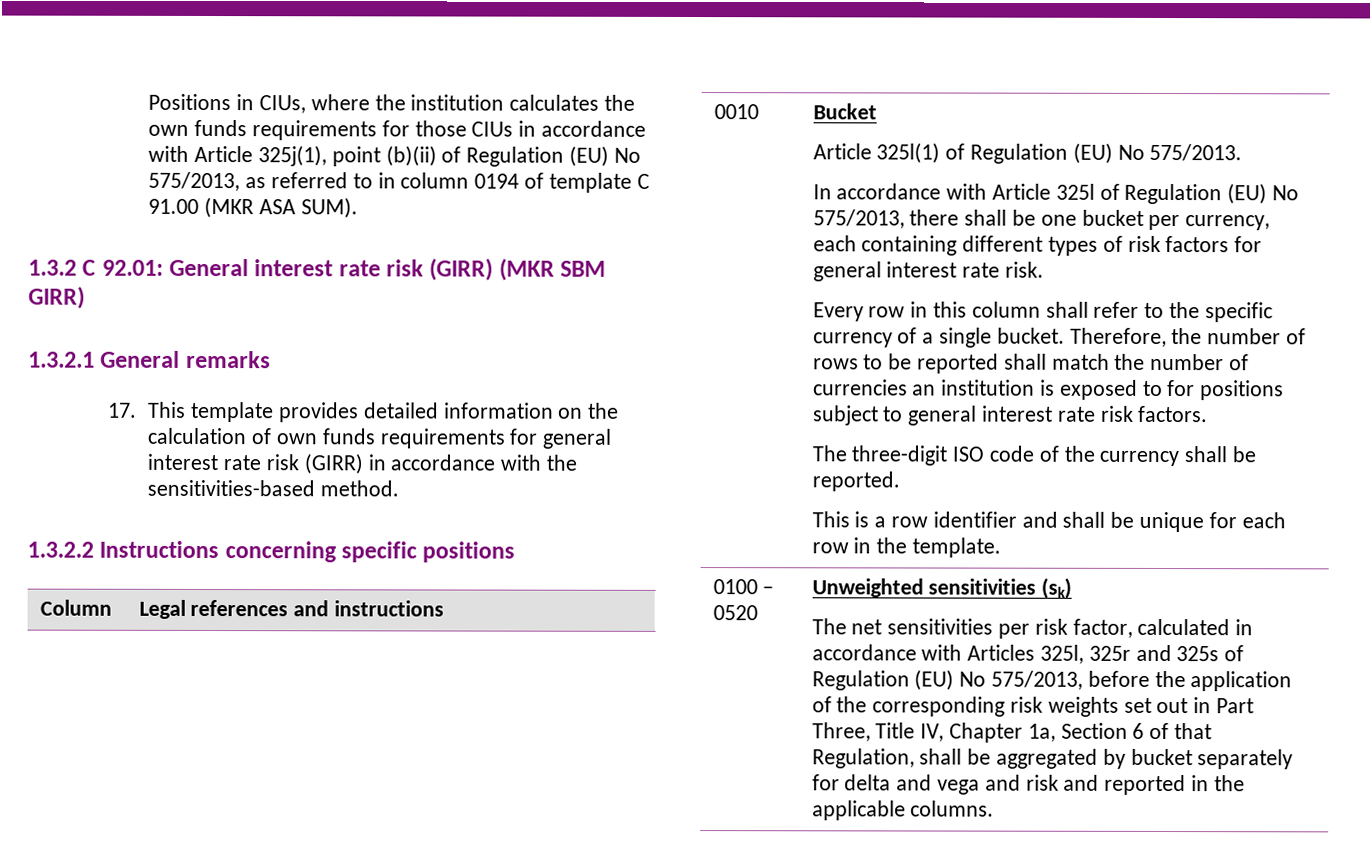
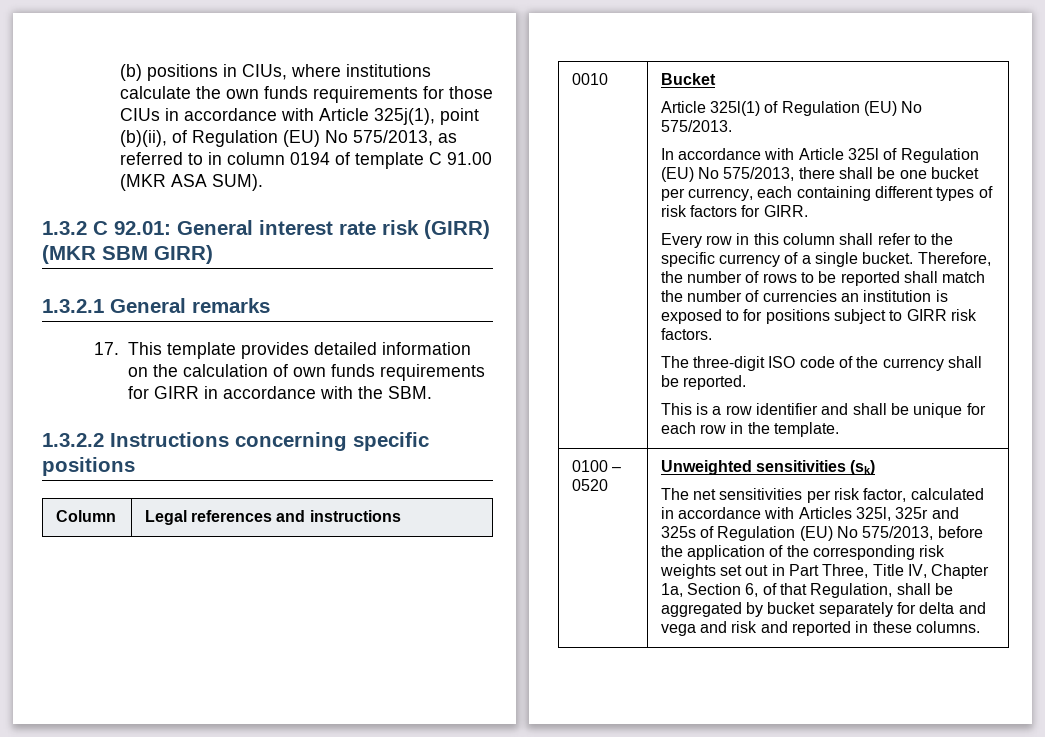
- Positions in CIUs, where the institution calculates the own funds requirements for those CIUs in accordance with Article 325j(1), point (b)(ii) of Regulation (EU) No 575/2013, as referred to in column 0194 of template C 91.00 (MKR ASA SUM).
+ (b) positions in CIUs, where institutions calculate the own funds requirements for those CIUs in accordance with Article 325j(1), point (b)(ii), of Regulation (EU) No 575/2013, as referred to in column 0194 of template C 91.00 (MKR ASA SUM).
- 17. This template provides detailed information on the calculation of own funds requirements for general interest rate risk (GIRR) in accordance with the sensitivities-based method.
+ 17. This template provides detailed information on the calculation of own funds requirements for GIRR in accordance with the SBM.
- In accordance with Article 325l of Regulation (EU) No 575/2013, there shall be one bucket per currency, each containing different types of risk factors for general interest rate risk.
+ In accordance with Article 325l of Regulation (EU) No 575/2013, there shall be one bucket per currency, each containing different types of risk factors for GIRR.
- Therefore, the number of rows to be reported shall match the number of currencies an institution is exposed to for positions subject to general interest rate risk factors.
+ Therefore, the number of rows to be reported shall match the number of currencies an institution is exposed to for positions subject to GIRR risk factors.
- The net sensitivities per risk factor, calculated in accordance with Articles 325l, 325r and 325s of Regulation (EU) No 575/2013, before the application of the corresponding risk weights set out in Part Three, Title IV, Chapter 1a, Section 6 of that Regulation, shall be aggregated by bucket separately for delta and vega and risk and reported in the applicable columns.
+ The net sensitivities per risk factor, calculated in accordance with Articles 325l, 325r and 325s of Regulation (EU) No 575/2013, before the application of the corresponding risk weights set out in Part Three, Title IV, Chapter 1a, Section 6, of that Regulation, shall be aggregated by bucket separately for delta and vega and risk and reported in these columns.

